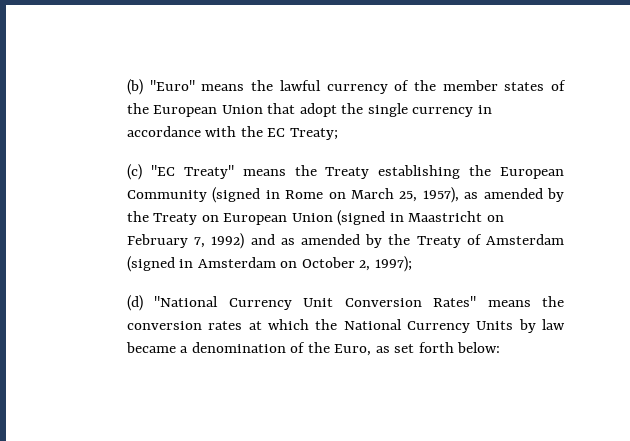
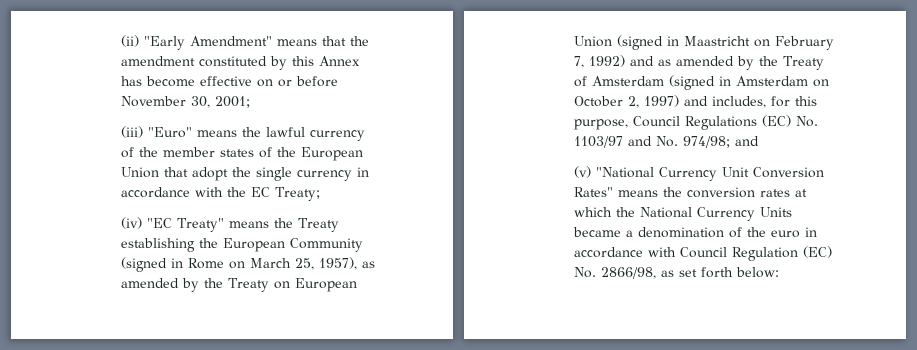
- (b) "Euro" means the lawful currency of the member states of the European Union that adopt the single currency in accordance with the EC Treaty;
+ (ii) "Early Amendment" means that the amendment constituted by this Annex has become effective on or before November 30, 2001;
+ (iii) "Euro" means the lawful currency of the member states of the European Union that adopt the single currency in accordance with the EC Treaty;
- (c) "EC Treaty" means the Treaty establishing the European Community (signed in Rome on March 25, 1957), as amended by the Treaty on European Union (signed in Maastricht on February 7, 1992) and as amended by the Treaty of Amsterdam (signed in Amsterdam on October 2, 1997);
- (d) "National Currency Unit Conversion Rates" means the conversion rates at which the National Currency Units by law became a denomination of the Euro, as set forth below:
+ (iv) "EC Treaty" means the Treaty establishing the European Community (signed in Rome on March 25, 1957), as amended by the Treaty on European Union (signed in Maastricht on February 7, 1992) and as amended by the Treaty of Amsterdam (signed in Amsterdam on October 2, 1997) and includes, for this purpose, Council Regulations (EC) No. 1103/97 and No. 974/98; and
+ (v) "National Currency Unit Conversion Rates" means the conversion rates at which the National Currency Units became a denomination of the euro in accordance with Council Regulation (EC) No. 2866/98, as set forth below:

